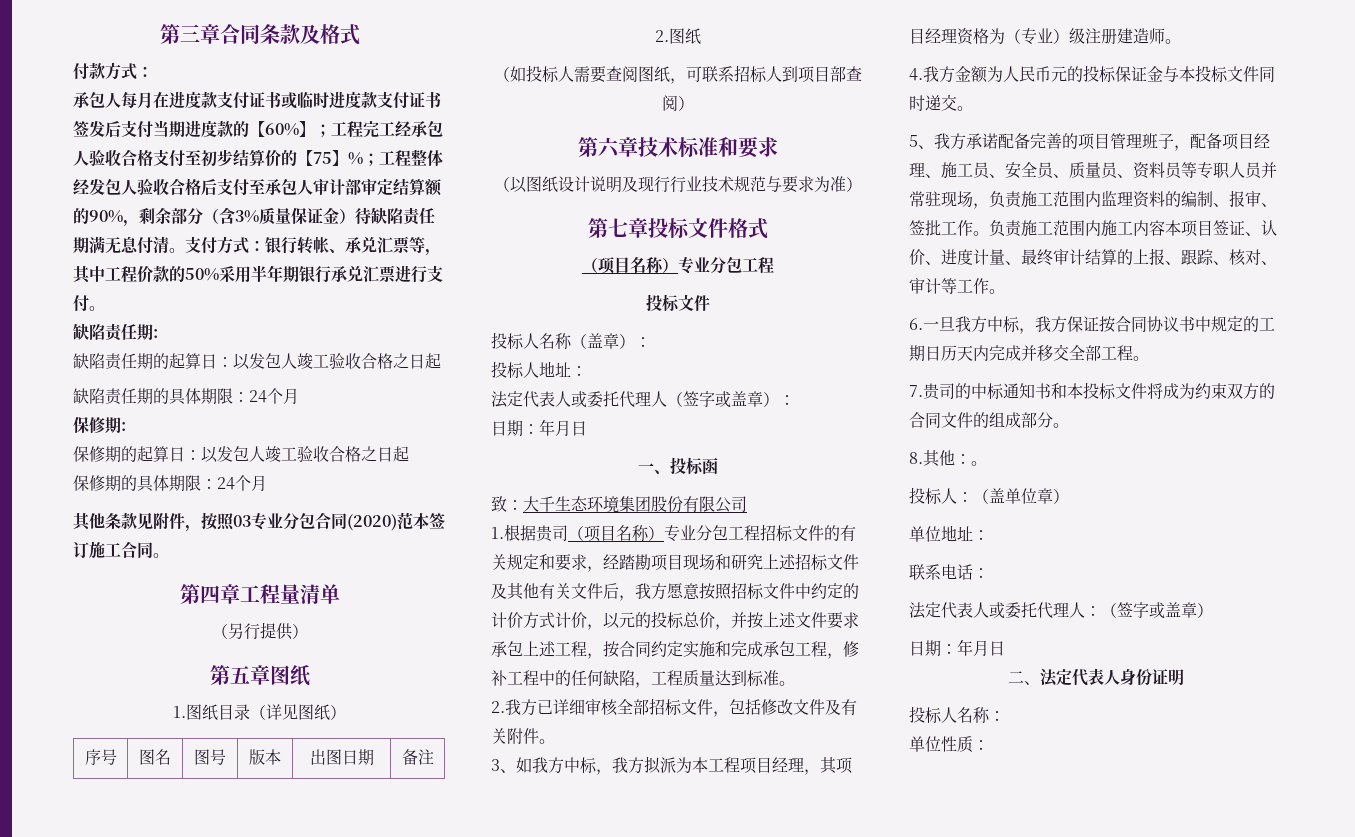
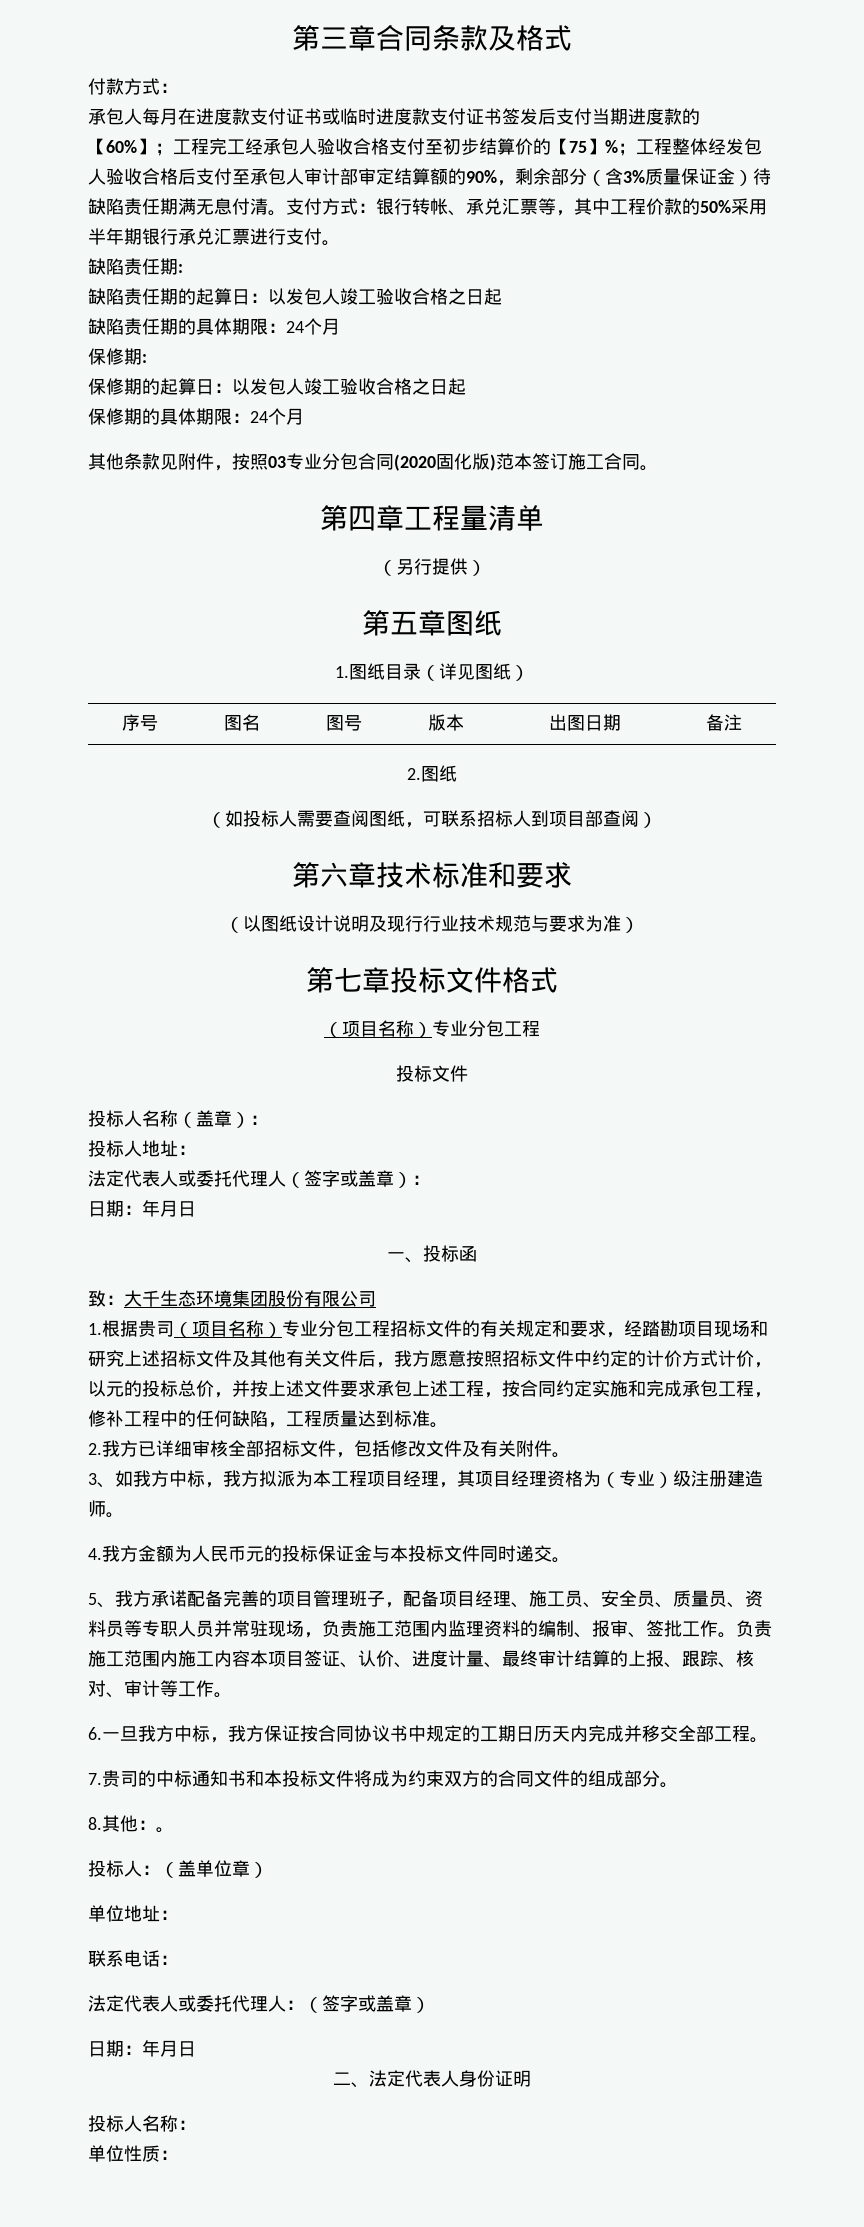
- 其他条款见附件，按照03专业分包合同(2020)范本签订施工合同。
+ 其他条款见附件，按照03专业分包合同(2020固化版)范本签订施工合同。

